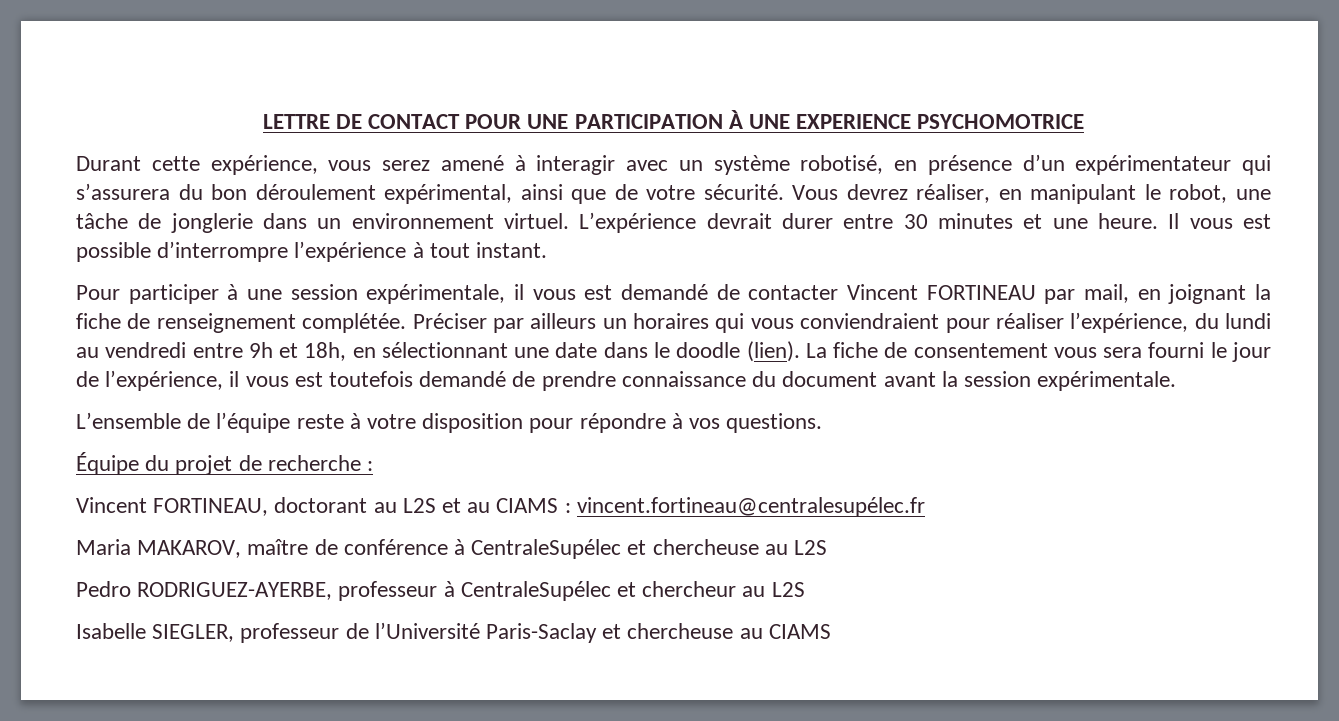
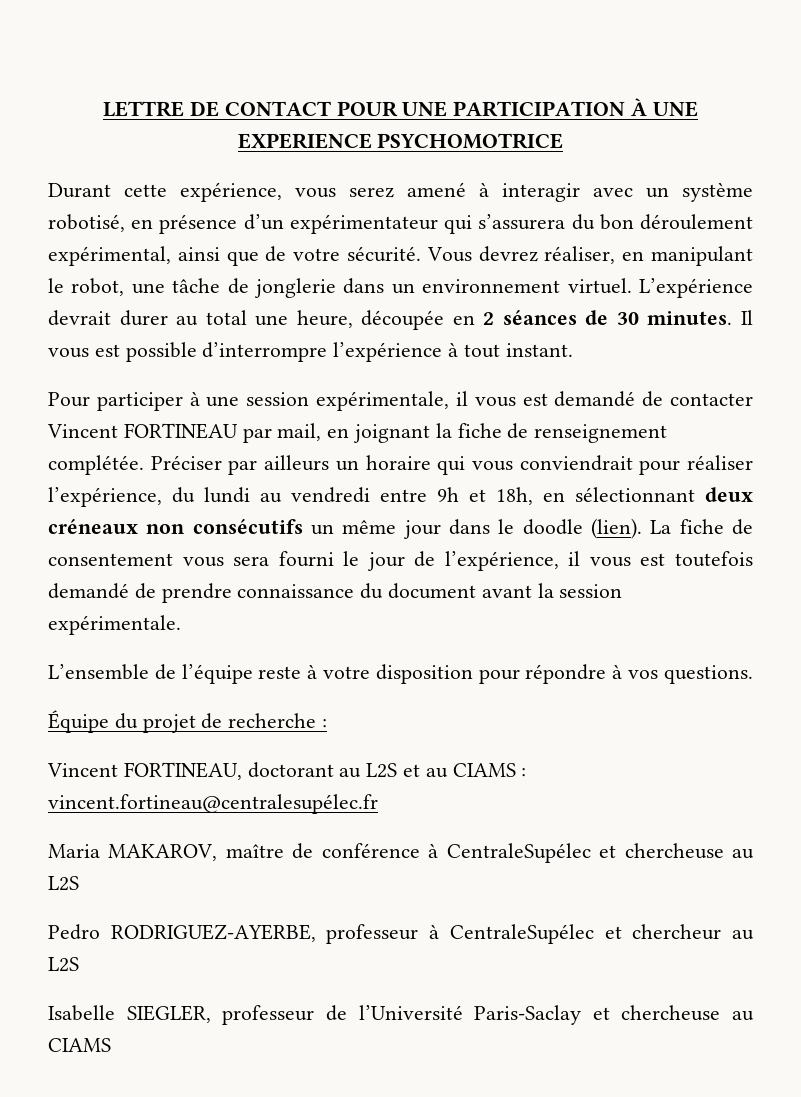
- L’expérience devrait durer entre 30 minutes et une heure.
+ L’expérience devrait durer au total une heure, découpée en 2 séances de 30 minutes.
- Préciser par ailleurs un horaires qui vous conviendraient pour réaliser l’expérience, du lundi au vendredi entre 9h et 18h, en sélectionnant une date dans le doodle (lien).
+ Préciser par ailleurs un horaire qui vous conviendrait pour réaliser l’expérience, du lundi au vendredi entre 9h et 18h, en sélectionnant deux créneaux non consécutifs un même jour dans le doodle (lien).

